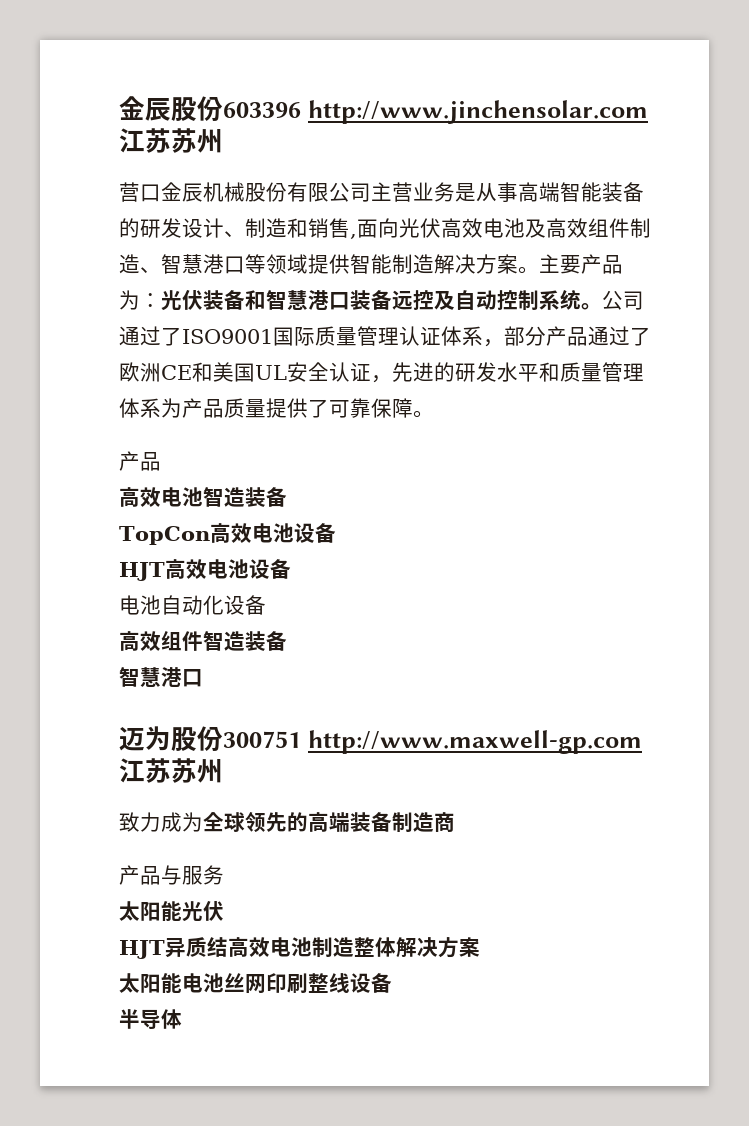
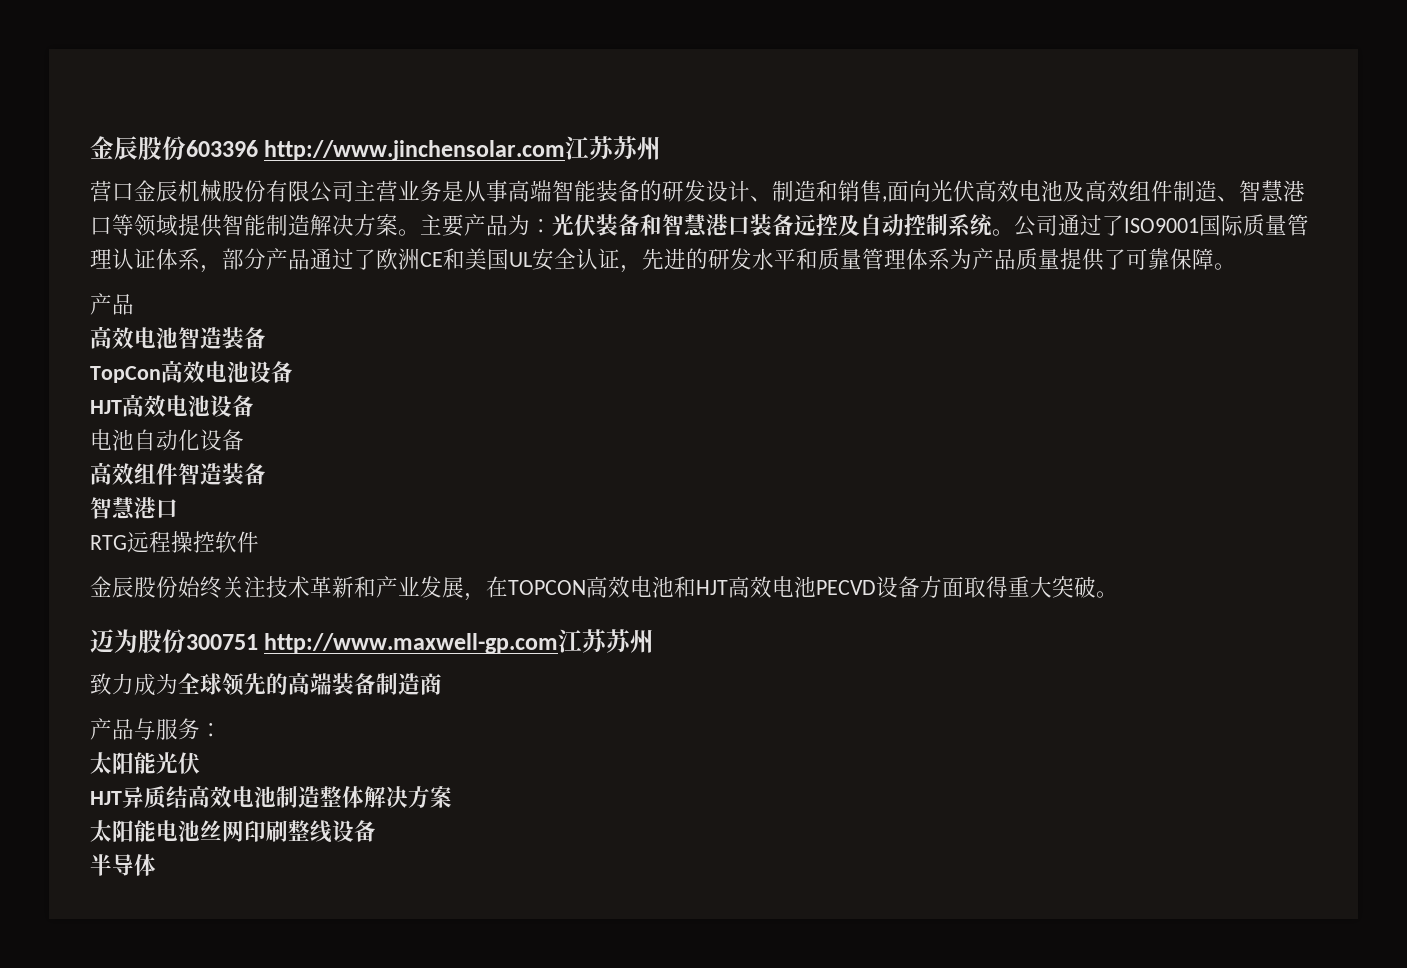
+ RTG远程操控软件
+ 金辰股份始终关注技术革新和产业发展，在TOPCON高效电池和HJT高效电池PECVD设备方面取得重大突破。
- 产品与服务
+ 产品与服务：

